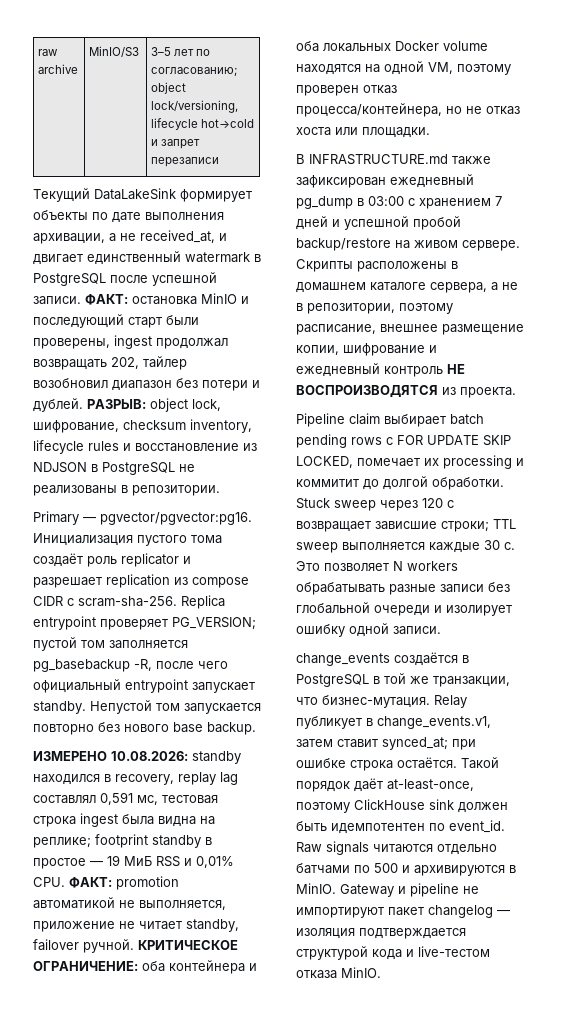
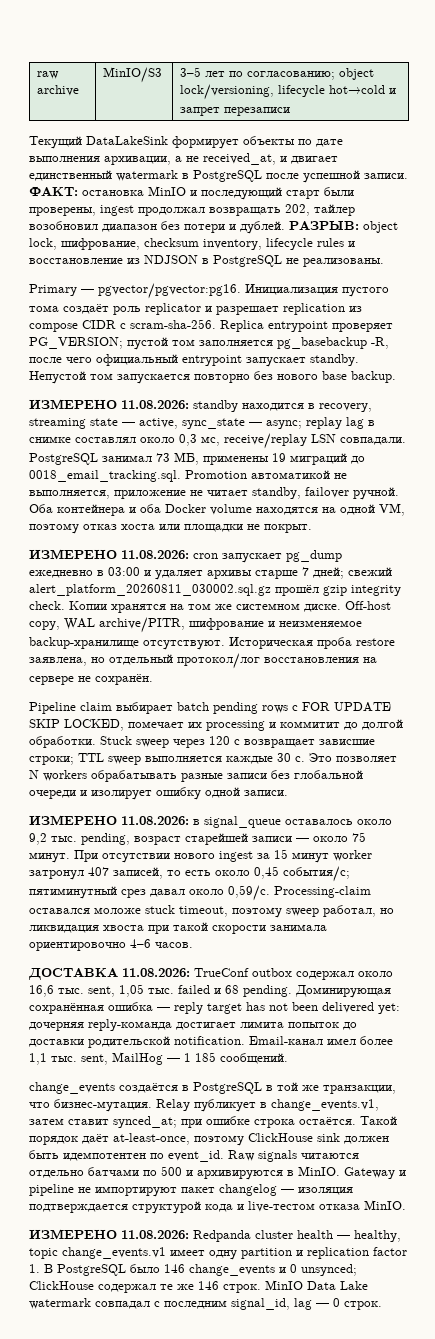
- РАЗРЫВ: object lock, шифрование, checksum inventory, lifecycle rules и восстановление из NDJSON в PostgreSQL не реализованы в репозитории.
+ РАЗРЫВ: object lock, шифрование, checksum inventory, lifecycle rules и восстановление из NDJSON в PostgreSQL не реализованы.
- ИЗМЕРЕНО 10.08.2026: standby находился в recovery, replay lag составлял 0,591 мс, тестовая строка ingest была видна на реплике; footprint standby в простое — 19 МиБ RSS и 0,01% CPU. ФАКТ: promotion автоматикой не выполняется, приложение не читает standby, failover ручной.
+ ИЗМЕРЕНО 11.08.2026: standby находится в recovery, streaming state — active, sync_state — async; replay lag в снимке составлял около 0,3 мс, receive/replay LSN совпадали. PostgreSQL занимал 73 МБ, применены 19 миграций до 0018_email_tracking.sql. Promotion автоматикой не выполняется, приложение не читает standby, failover ручной.
- КРИТИЧЕСКОЕ ОГРАНИЧЕНИЕ: оба контейнера и оба локальных Docker volume находятся на одной VM, поэтому проверен отказ процесса/контейнера, но не отказ хоста или площадки.
- В INFRASTRUCTURE.md также зафиксирован ежедневный pg_dump в 03:00 с хранением 7 дней и успешной пробой backup/restore на живом сервере. Скрипты расположены в домашнем каталоге сервера, а не в репозитории, поэтому расписание, внешнее размещение копии, шифрование и ежедневный контроль НЕ ВОСПРОИЗВОДЯТСЯ из проекта.
+ Оба контейнера и оба Docker volume находятся на одной VM, поэтому отказ хоста или площадки не покрыт.
+ ИЗМЕРЕНО 11.08.2026: cron запускает pg_dump ежедневно в 03:00 и удаляет архивы старше 7 дней; свежий alert_platform_20260811_030002.sql.gz прошёл gzip integrity check. Копии хранятся на том же системном диске. Off-host copy, WAL archive/PITR, шифрование и неизменяемое backup-хранилище отсутствуют. Историческая проба restore заявлена, но отдельный протокол/лог восстановления на сервере не сохранён.
+ ИЗМЕРЕНО 11.08.2026: в signal_queue оставалось около 9,2 тыс. pending, возраст старейшей записи — около 75 минут. При отсутствии нового ingest за 15 минут worker затронул 407 записей, то есть около 0,45 события/с; пятиминутный срез давал около 0,59/с. Processing-claim оставался моложе stuck timeout, поэтому sweep работал, но ликвидация хвоста при такой скорости занимала ориентировочно 4–6 часов.
+ ДОСТАВКА 11.08.2026: TrueConf outbox содержал около 16,6 тыс. sent, 1,05 тыс. failed и 68 pending. Доминирующая сохранённая ошибка — reply target has not been delivered yet: дочерняя reply-команда достигает лимита попыток до доставки родительской notification. Email-канал имел более 1,1 тыс. sent, MailHog — 1 185 сообщений.
+ ИЗМЕРЕНО 11.08.2026: Redpanda cluster health — healthy, topic change_events.v1 имеет одну partition и replication factor 1. В PostgreSQL было 146 change_events и 0 unsynced; ClickHouse содержал те же 146 строк. MinIO Data Lake watermark совпадал с последним signal_id, lag — 0 строк.

